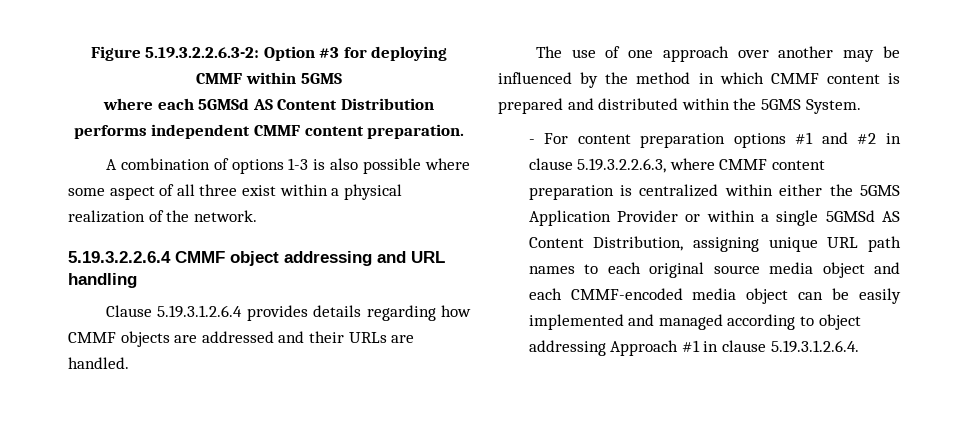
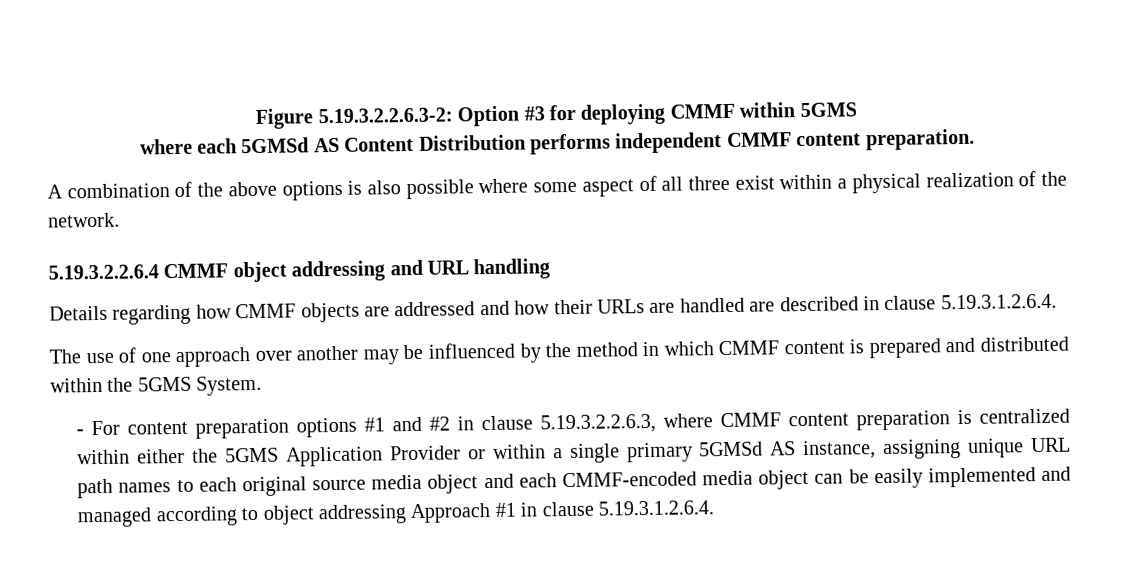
- A combination of options 1-3 is also possible where some aspect of all three exist within a physical realization of the network.
+ A combination of the above options is also possible where some aspect of all three exist within a physical realization of the network.
- Clause 5.19.3.1.2.6.4 provides details regarding how CMMF objects are addressed and their URLs are handled.
+ Details regarding how CMMF objects are addressed and how their URLs are handled are described in clause 5.19.3.1.2.6.4.
- - For content preparation options #1 and #2 in clause 5.19.3.2.2.6.3, where CMMF content preparation is centralized within either the 5GMS Application Provider or within a single 5GMSd AS Content Distribution, assigning unique URL path names to each original source media object and each CMMF-encoded media object can be easily implemented and managed according to object addressing Approach #1 in clause 5.19.3.1.2.6.4.
+ - For content preparation options #1 and #2 in clause 5.19.3.2.2.6.3, where CMMF content preparation is centralized within either the 5GMS Application Provider or within a single primary 5GMSd AS instance, assigning unique URL path names to each original source media object and each CMMF-encoded media object can be easily implemented and managed according to object addressing Approach #1 in clause 5.19.3.1.2.6.4.

